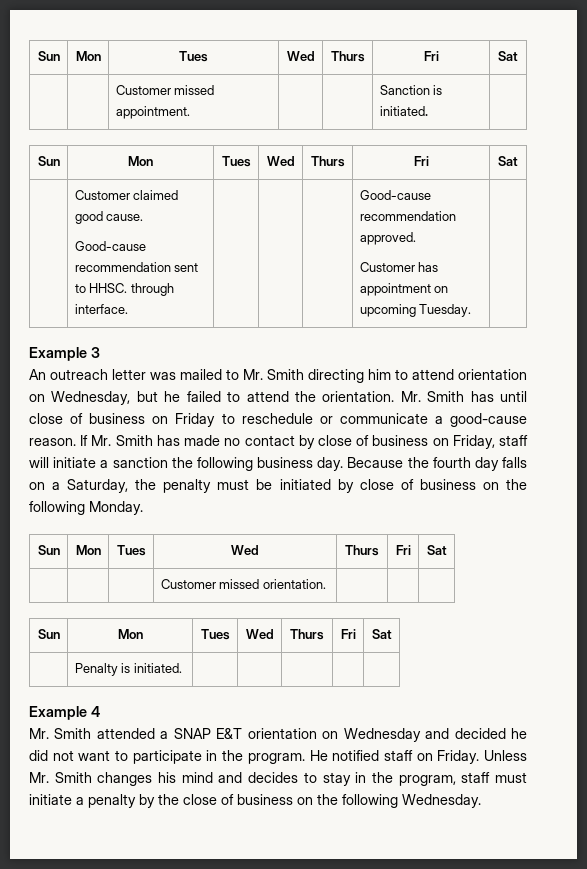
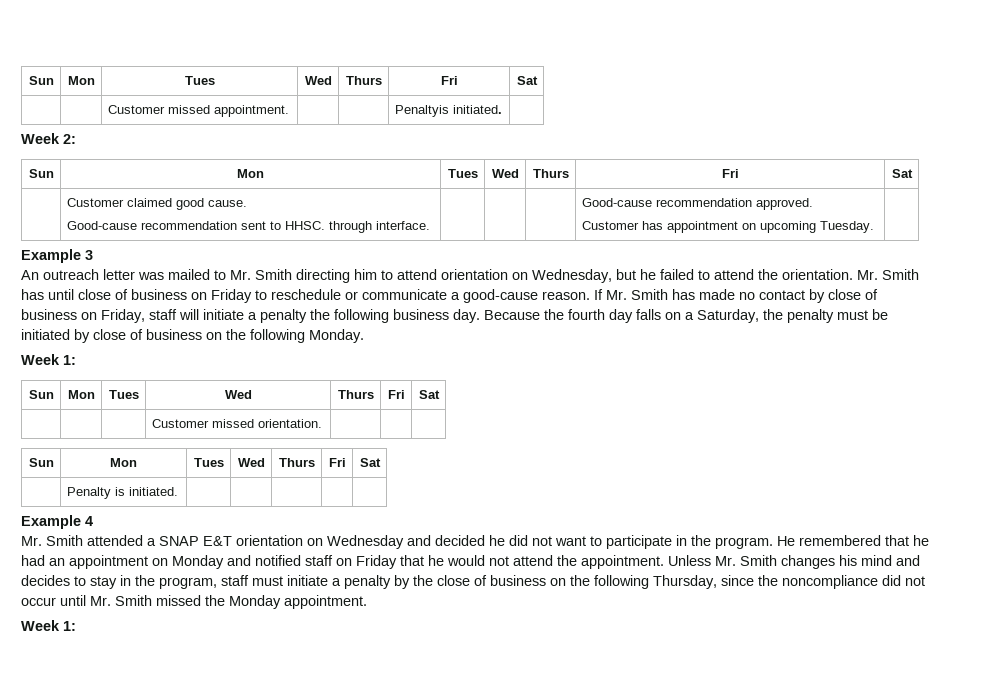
- | | Customer missed appointment. | | | Sanction is initiated. |
+ | | Customer missed appointment. | | | Penaltyis initiated. |
+ Week 2:
- If Mr. Smith has made no contact by close of business on Friday, staff will initiate a sanction the following business day.
+ If Mr. Smith has made no contact by close of business on Friday, staff will initiate a penalty the following business day.
  Because the fourth day falls on a Saturday, the penalty must be initiated by close of business on the following Monday.
+ Week 1:
- He notified staff on Friday.
+ He remembered that he had an appointment on Monday and notified staff on Friday that he would not attend the appointment.
- Unless Mr. Smith changes his mind and decides to stay in the program, staff must initiate a penalty by the close of business on the following Wednesday.
+ Unless Mr. Smith changes his mind and decides to stay in the program, staff must initiate a penalty by the close of business on the following Thursday, since the noncompliance did not occur until Mr. Smith missed the Monday appointment.
+ Week 1:

